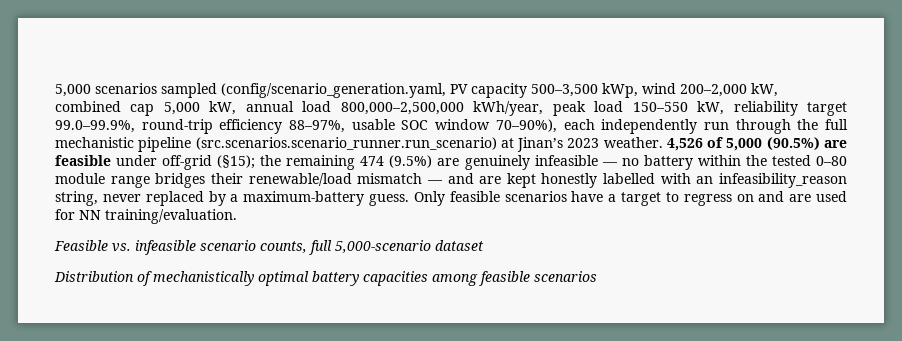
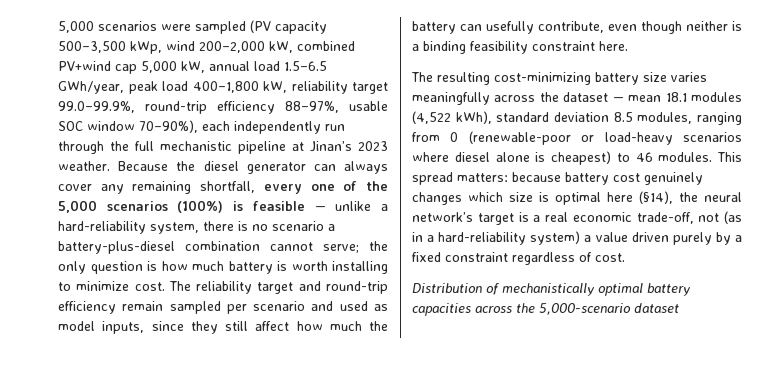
- 5,000 scenarios sampled (config/scenario_generation.yaml, PV capacity 500–3,500 kWp, wind 200–2,000 kW, combined cap 5,000 kW, annual load 800,000–2,500,000 kWh/year, peak load 150–550 kW, reliability target 99.0–99.9%, round-trip efficiency 88–97%, usable SOC window 70–90%), each independently run through the full mechanistic pipeline (src.scenarios.scenario_runner.run_scenario) at Jinan’s 2023 weather.
+ 5,000 scenarios were sampled (PV capacity 500–3,500 kWp, wind 200–2,000 kW, combined PV+wind cap 5,000 kW, annual load 1.5–6.5 GWh/year, peak load 400–1,800 kW, reliability target 99.0–99.9%, round-trip efficiency 88–97%, usable SOC window 70–90%), each independently run through the full mechanistic pipeline at Jinan’s 2023 weather.
- 4,526 of 5,000 (90.5%) are feasible under off-grid (§15); the remaining 474 (9.5%) are genuinely infeasible — no battery within the tested 0–80 module range bridges their renewable/load mismatch — and are kept honestly labelled with an infeasibility_reason string, never replaced by a maximum-battery guess. Only feasible scenarios have a target to regress on and are used for NN training/evaluation.
- Feasible vs. infeasible scenario counts, full 5,000-scenario dataset
+ Because the diesel generator can always cover any remaining shortfall, every one of the 5,000 scenarios (100%) is feasible — unlike a hard-reliability system, there is no scenario a battery-plus-diesel combination cannot serve; the only question is how much battery is worth installing to minimize cost. The reliability target and round-trip efficiency remain sampled per scenario and used as model inputs, since they still affect how much the battery can usefully contribute, even though neither is a binding feasibility constraint here.
+ The resulting cost-minimizing battery size varies meaningfully across the dataset — mean 18.1 modules (4,522 kWh), standard deviation 8.5 modules, ranging from 0 (renewable-poor or load-heavy scenarios where diesel alone is cheapest) to 46 modules. This spread matters: because battery cost genuinely changes which size is optimal here (§14), the neural network’s target is a real economic trade-off, not (as in a hard-reliability system) a value driven purely by a fixed constraint regardless of cost.
- Distribution of mechanistically optimal battery capacities among feasible scenarios
+ Distribution of mechanistically optimal battery capacities across the 5,000-scenario dataset

